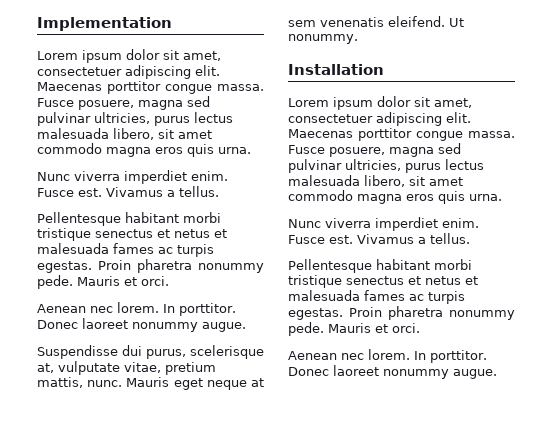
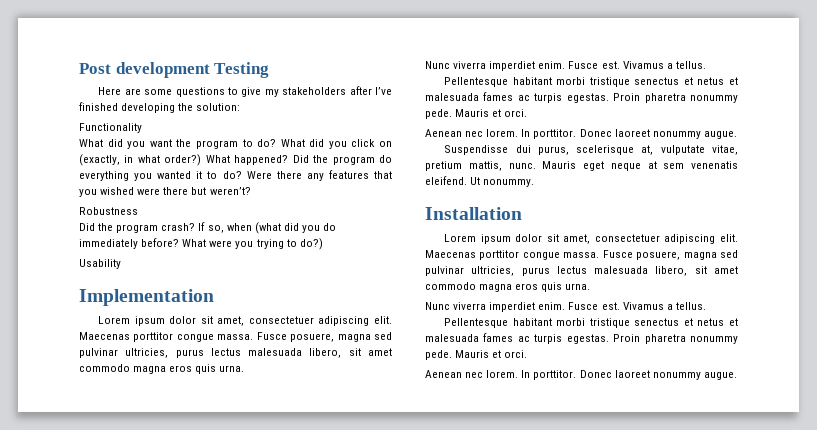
+ Post development Testing
+ Here are some questions to give my stakeholders after I’ve finished developing the solution:
+ Functionality
+ What did you want the program to do? What did you click on (exactly, in what order?) What happened? Did the program do everything you wanted it to do? Were there any features that you wished were there but weren’t?
+ Robustness
+ Did the program crash? If so, when (what did you do immediately before? What were you trying to do?)
+ Usability

